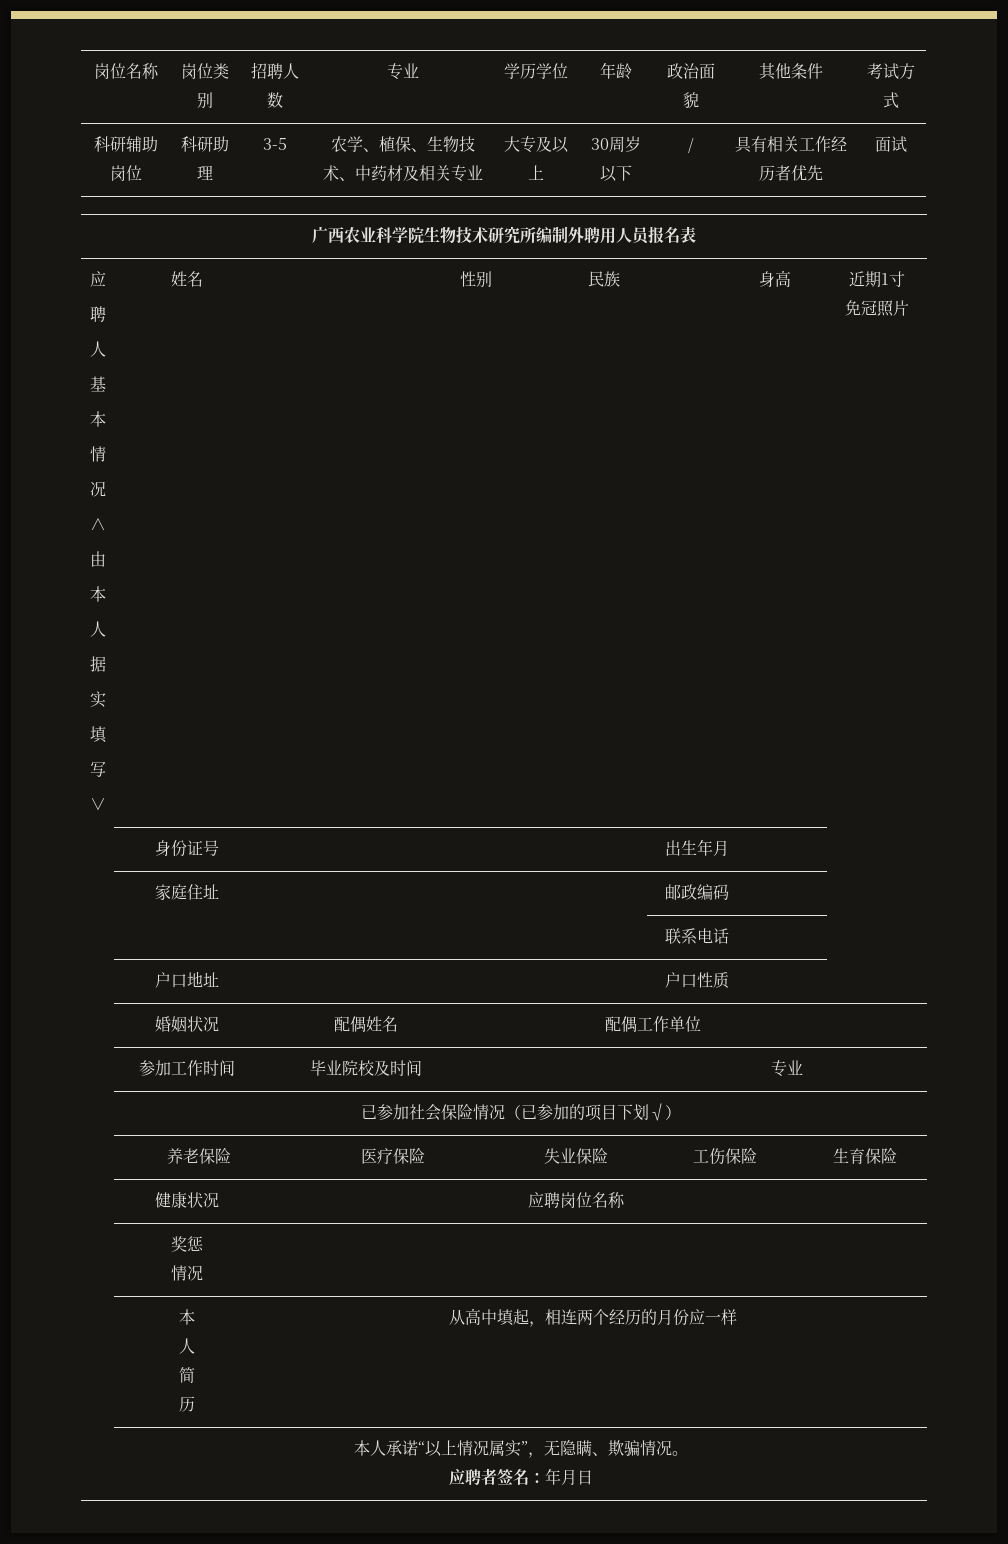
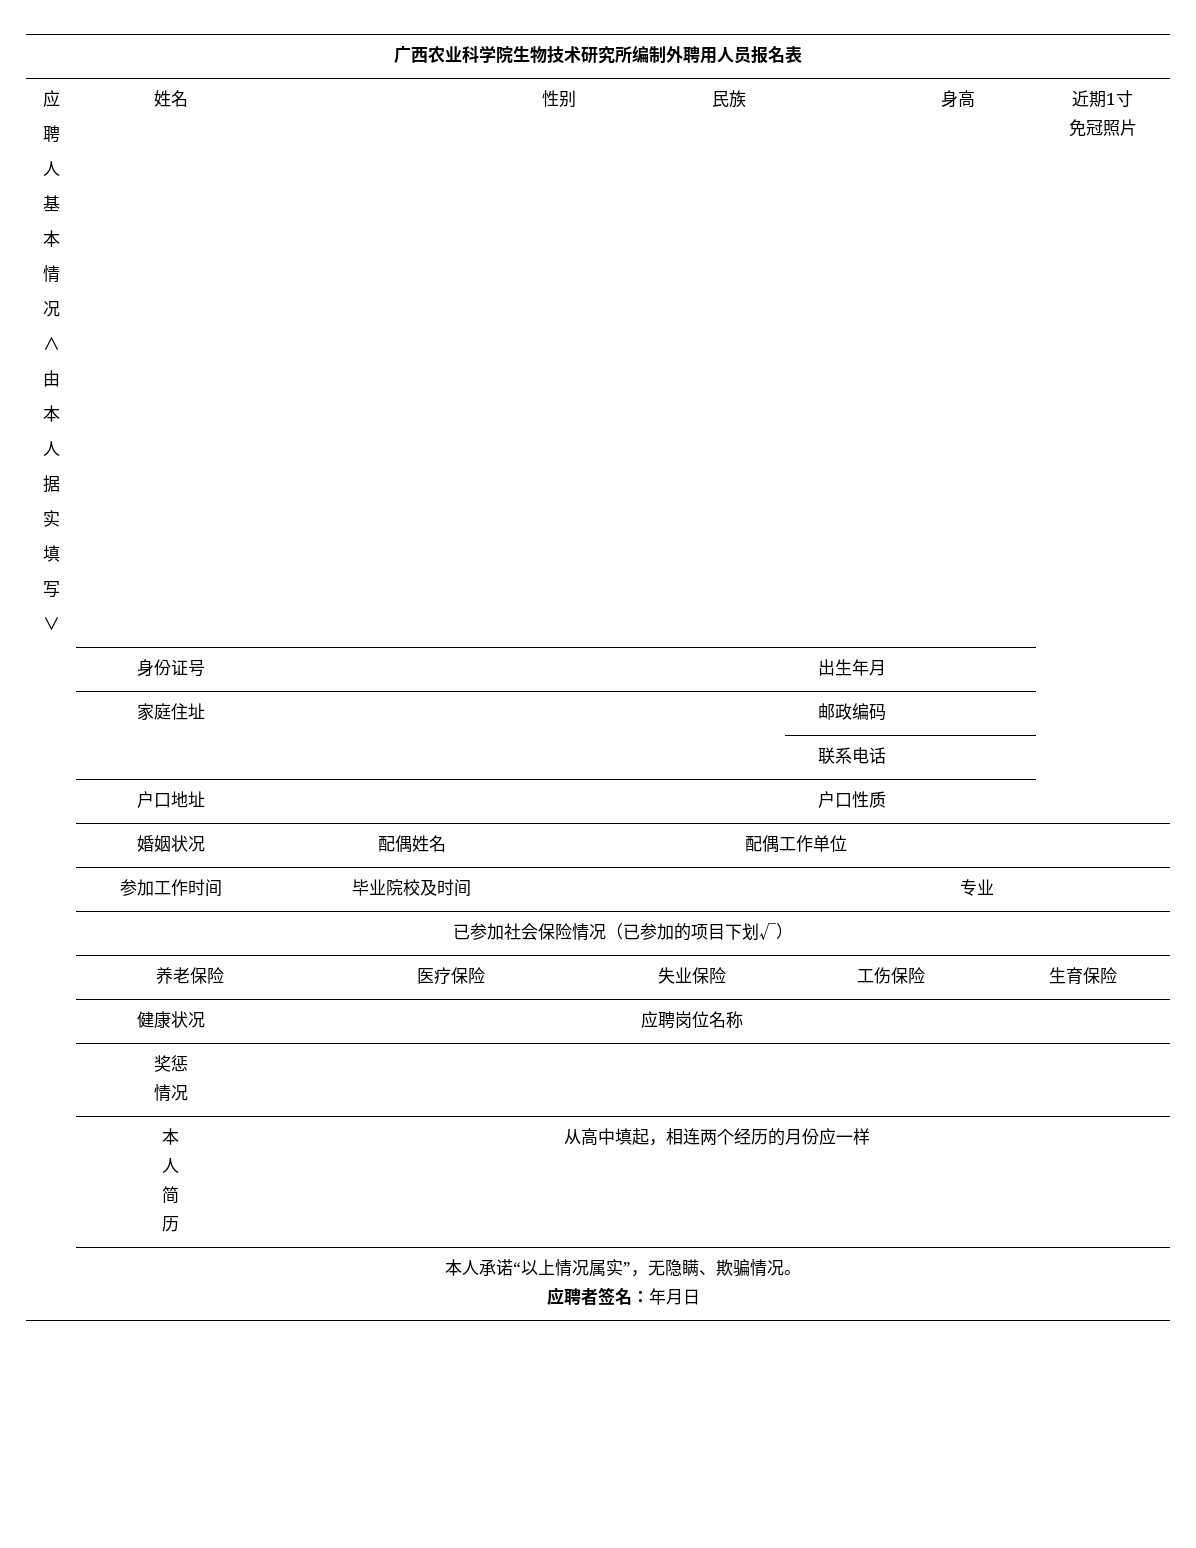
- 岗位名称 | 岗位类别 | 招聘人数 | 专业 | 学历学位 | 年龄 | 政治面貌 | 其他条件 | 考试方式
- 科研辅助岗位 | 科研助理 | 3-5 | 农学、植保、生物技术、中药材及相关专业 | 大专及以上 | 30周岁以下 | / | 具有相关工作经历者优先 | 面试

